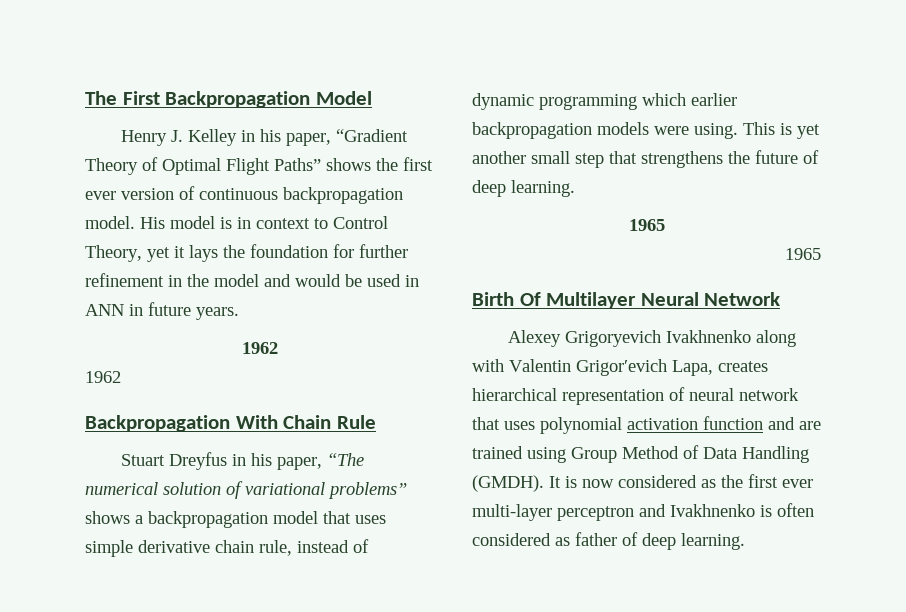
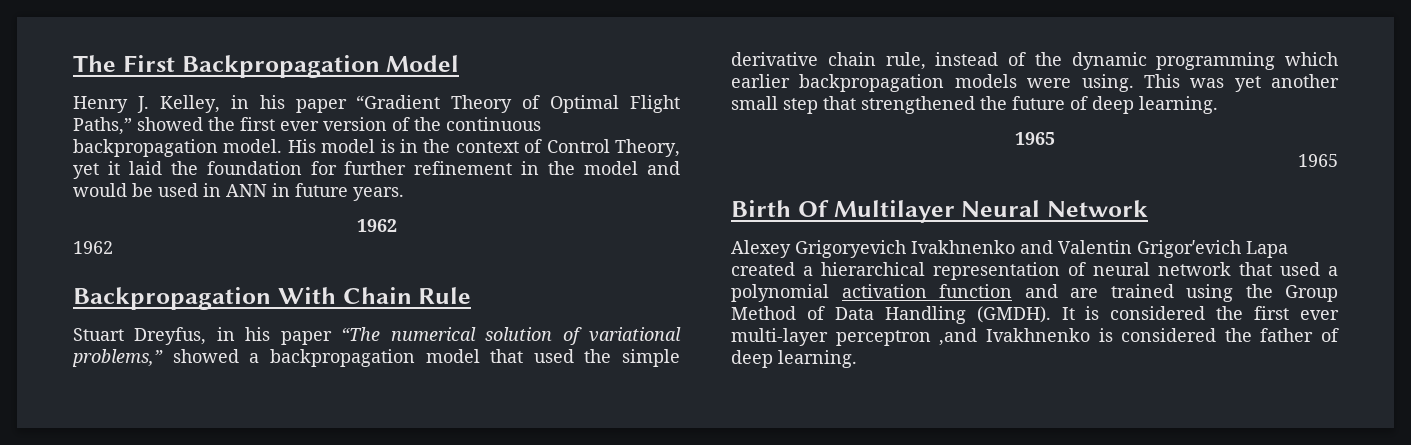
- Henry J. Kelley in his paper, “Gradient Theory of Optimal Flight Paths” shows the first ever version of continuous backpropagation model.
+ Henry J. Kelley, in his paper “Gradient Theory of Optimal Flight Paths,” showed the first ever version of the continuous backpropagation model.
- His model is in context to Control Theory, yet it lays the foundation for further refinement in the model and would be used in ANN in future years.
+ His model is in the context of Control Theory, yet it laid the foundation for further refinement in the model and would be used in ANN in future years.
- Stuart Dreyfus in his paper, “The numerical solution of variational problems” shows a backpropagation model that uses simple derivative chain rule, instead of dynamic programming which earlier backpropagation models were using.
+ Stuart Dreyfus, in his paper “The numerical solution of variational problems,” showed a backpropagation model that used the simple derivative chain rule, instead of the dynamic programming which earlier backpropagation models were using.
- This is yet another small step that strengthens the future of deep learning.
+ This was yet another small step that strengthened the future of deep learning.
- Alexey Grigoryevich Ivakhnenko along with Valentin Grigorʹevich Lapa, creates hierarchical representation of neural network that uses polynomial activation function and are trained using Group Method of Data Handling (GMDH).
+ Alexey Grigoryevich Ivakhnenko and Valentin Grigorʹevich Lapa created a hierarchical representation of neural network that used a polynomial activation function and are trained using the Group Method of Data Handling (GMDH).
- It is now considered as the first ever multi-layer perceptron and Ivakhnenko is often considered as father of deep learning.
+ It is considered the first ever multi-layer perceptron ,and Ivakhnenko is considered the father of deep learning.

